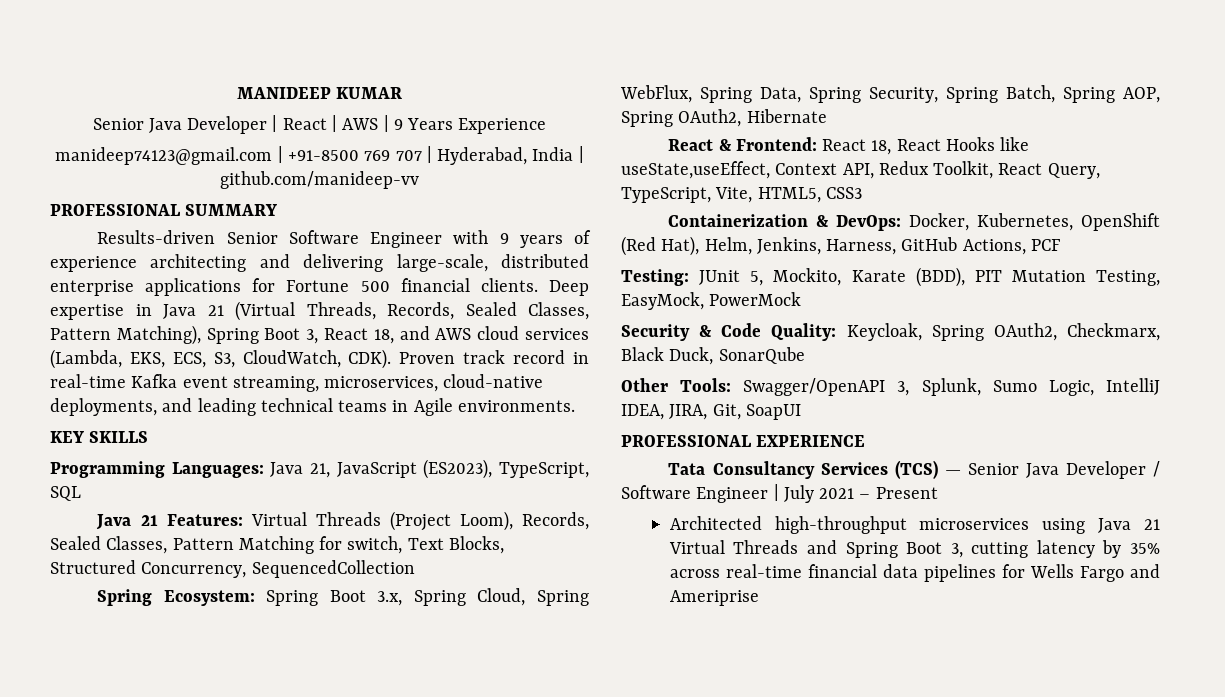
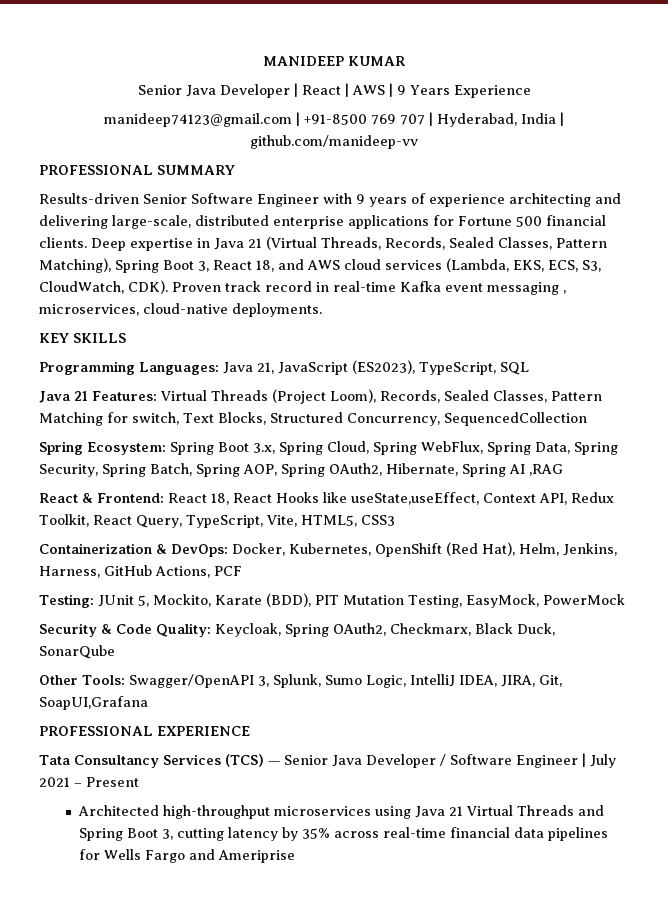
- Proven track record in real-time Kafka event streaming, microservices, cloud-native deployments, and leading technical teams in Agile environments.
+ Proven track record in real-time Kafka event messaging , microservices, cloud-native deployments.
- Spring Ecosystem: Spring Boot 3.x, Spring Cloud, Spring WebFlux, Spring Data, Spring Security, Spring Batch, Spring AOP, Spring OAuth2, Hibernate
+ Spring Ecosystem: Spring Boot 3.x, Spring Cloud, Spring WebFlux, Spring Data, Spring Security, Spring Batch, Spring AOP, Spring OAuth2, Hibernate, Spring AI ,RAG
- Other Tools: Swagger/OpenAPI 3, Splunk, Sumo Logic, IntelliJ IDEA, JIRA, Git, SoapUI
+ Other Tools: Swagger/OpenAPI 3, Splunk, Sumo Logic, IntelliJ IDEA, JIRA, Git, SoapUI,Grafana

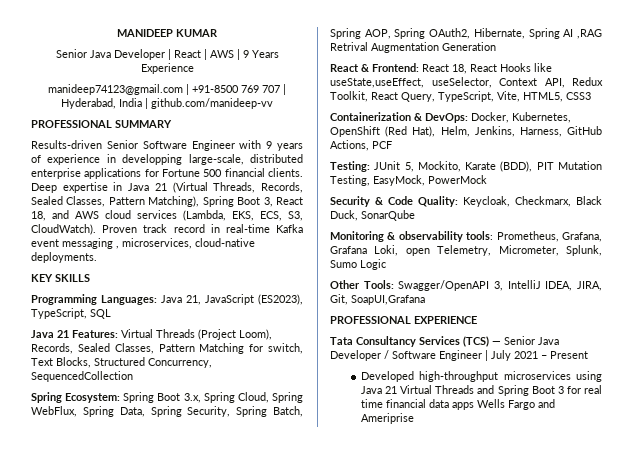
- Results-driven Senior Software Engineer with 9 years of experience architecting and delivering large-scale, distributed enterprise applications for Fortune 500 financial clients.
+ Results-driven Senior Software Engineer with 9 years of experience in developping large-scale, distributed enterprise applications for Fortune 500 financial clients.
- Deep expertise in Java 21 (Virtual Threads, Records, Sealed Classes, Pattern Matching), Spring Boot 3, React 18, and AWS cloud services (Lambda, EKS, ECS, S3, CloudWatch, CDK).
+ Deep expertise in Java 21 (Virtual Threads, Records, Sealed Classes, Pattern Matching), Spring Boot 3, React 18, and AWS cloud services (Lambda, EKS, ECS, S3, CloudWatch).
- Spring Ecosystem: Spring Boot 3.x, Spring Cloud, Spring WebFlux, Spring Data, Spring Security, Spring Batch, Spring AOP, Spring OAuth2, Hibernate, Spring AI ,RAG
+ Spring Ecosystem: Spring Boot 3.x, Spring Cloud, Spring WebFlux, Spring Data, Spring Security, Spring Batch, Spring AOP, Spring OAuth2, Hibernate, Spring AI ,RAG Retrival Augmentation Generation
- React & Frontend: React 18, React Hooks like useState,useEffect, Context API, Redux Toolkit, React Query, TypeScript, Vite, HTML5, CSS3
+ React & Frontend: React 18, React Hooks like useState,useEffect, useSelector, Context API, Redux Toolkit, React Query, TypeScript, Vite, HTML5, CSS3
- Security & Code Quality: Keycloak, Spring OAuth2, Checkmarx, Black Duck, SonarQube
+ Security & Code Quality: Keycloak, Checkmarx, Black Duck, SonarQube
+ Monitoring & observability tools: Prometheus, Grafana, Grafana Loki, open Telemetry, Micrometer, Splunk, Sumo Logic
- Other Tools: Swagger/OpenAPI 3, Splunk, Sumo Logic, IntelliJ IDEA, JIRA, Git, SoapUI,Grafana
+ Other Tools: Swagger/OpenAPI 3, IntelliJ IDEA, JIRA, Git, SoapUI,Grafana
- Architected high-throughput microservices using Java 21 Virtual Threads and Spring Boot 3, cutting latency by 35% across real-time financial data pipelines for Wells Fargo and Ameriprise
+ Developed high-throughput microservices using Java 21 Virtual Threads and Spring Boot 3 for real time financial data apps Wells Fargo and Ameriprise

